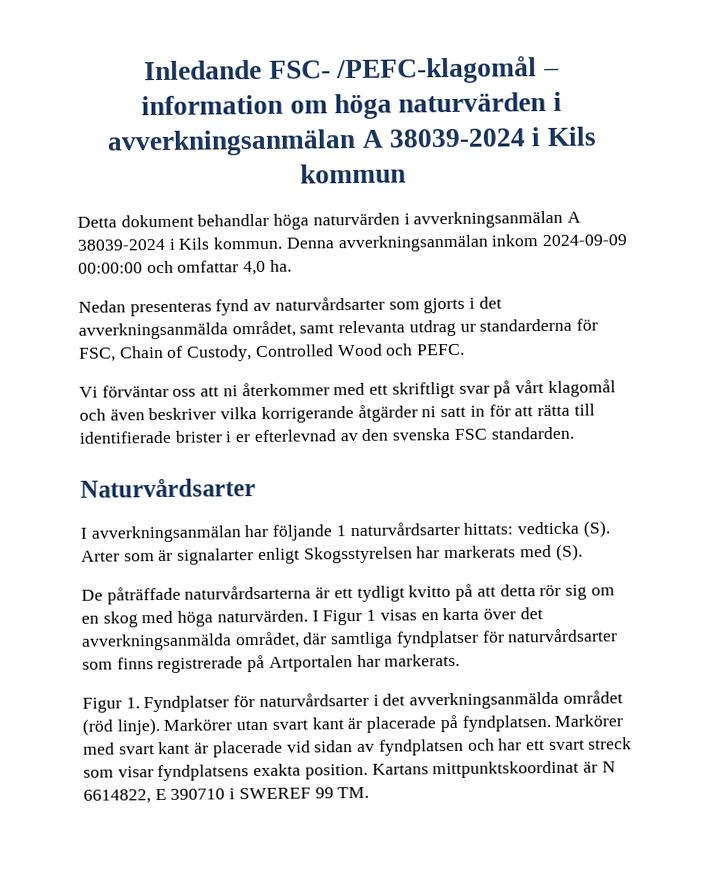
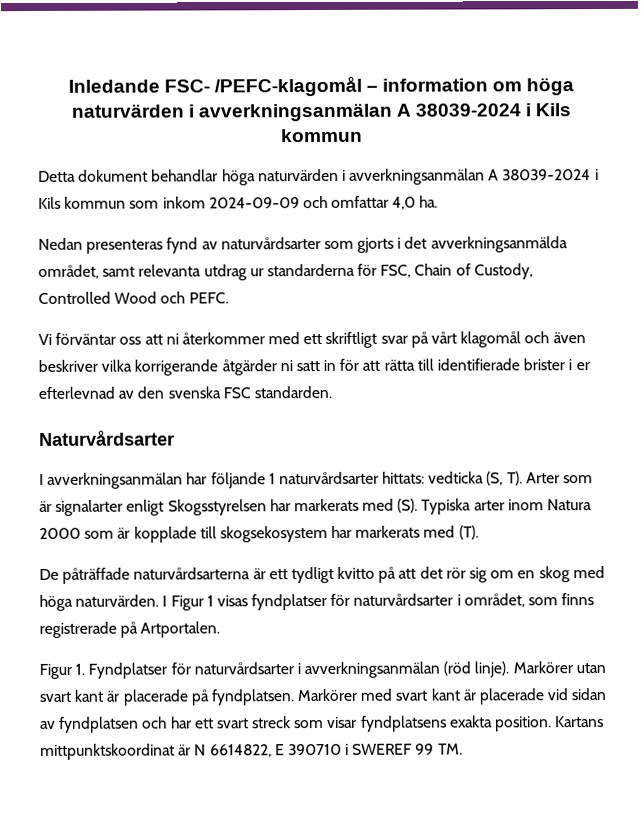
- Detta dokument behandlar höga naturvärden i avverkningsanmälan A 38039-2024 i Kils kommun. Denna avverkningsanmälan inkom 2024-09-09 00:00:00 och omfattar 4,0 ha.
+ Detta dokument behandlar höga naturvärden i avverkningsanmälan A 38039-2024 i Kils kommun som inkom 2024-09-09 och omfattar 4,0 ha.
- I avverkningsanmälan har följande 1 naturvårdsarter hittats: vedticka (S). Arter som är signalarter enligt Skogsstyrelsen har markerats med (S).
+ I avverkningsanmälan har följande 1 naturvårdsarter hittats: vedticka (S, T). Arter som är signalarter enligt Skogsstyrelsen har markerats med (S). Typiska arter inom Natura 2000 som är kopplade till skogsekosystem har markerats med (T).
- De påträffade naturvårdsarterna är ett tydligt kvitto på att detta rör sig om en skog med höga naturvärden.
+ De påträffade naturvårdsarterna är ett tydligt kvitto på att det rör sig om en skog med höga naturvärden.
- I Figur 1 visas en karta över det avverkningsanmälda området, där samtliga fyndplatser för naturvårdsarter som finns registrerade på Artportalen har markerats.
+ I Figur 1 visas fyndplatser för naturvårdsarter i området, som finns registrerade på Artportalen.
- Figur 1. Fyndplatser för naturvårdsarter i det avverkningsanmälda området (röd linje).
+ Figur 1. Fyndplatser för naturvårdsarter i avverkningsanmälan (röd linje).

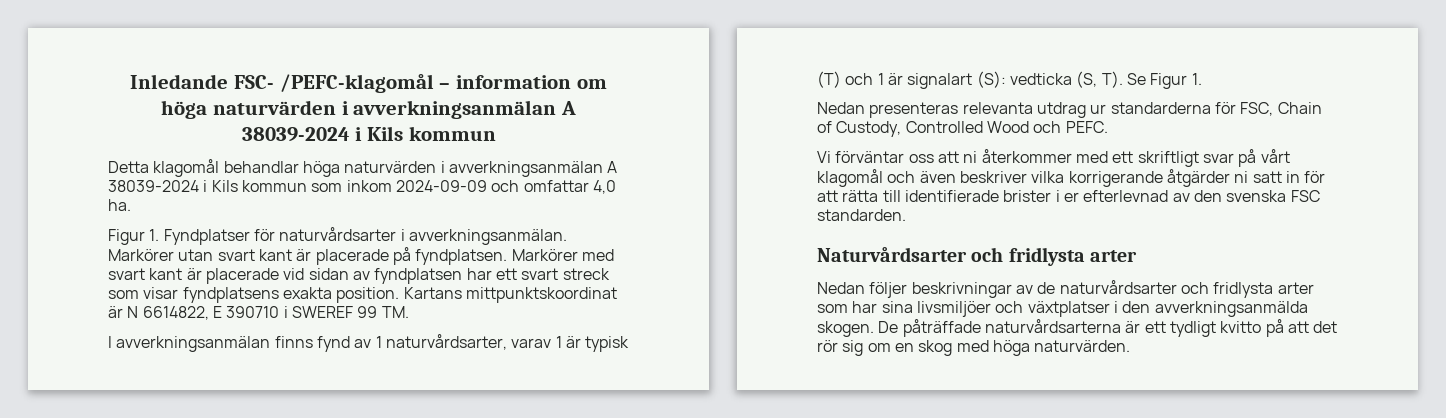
- Detta dokument behandlar höga naturvärden i avverkningsanmälan A 38039-2024 i Kils kommun som inkom 2024-09-09 och omfattar 4,0 ha.
+ Detta klagomål behandlar höga naturvärden i avverkningsanmälan A 38039-2024 i Kils kommun som inkom 2024-09-09 och omfattar 4,0 ha.
- Nedan presenteras fynd av naturvårdsarter som gjorts i det avverkningsanmälda området, samt relevanta utdrag ur standarderna för FSC, Chain of Custody, Controlled Wood och PEFC.
+ Figur 1. Fyndplatser för naturvårdsarter i avverkningsanmälan. Markörer utan svart kant är placerade på fyndplatsen. Markörer med svart kant är placerade vid sidan av fyndplatsen har ett svart streck som visar fyndplatsens exakta position. Kartans mittpunktskoordinat är N 6614822, E 390710 i SWEREF 99 TM.
+ I avverkningsanmälan finns fynd av 1 naturvårdsarter, varav 1 är typisk (T) och 1 är signalart (S): vedticka (S, T). Se Figur 1.
+ Nedan presenteras relevanta utdrag ur standarderna för FSC, Chain of Custody, Controlled Wood och PEFC.
- Naturvårdsarter
- I avverkningsanmälan har följande 1 naturvårdsarter hittats: vedticka (S, T). Arter som är signalarter enligt Skogsstyrelsen har markerats med (S). Typiska arter inom Natura 2000 som är kopplade till skogsekosystem har markerats med (T).
- De påträffade naturvårdsarterna är ett tydligt kvitto på att det rör sig om en skog med höga naturvärden. I Figur 1 visas fyndplatser för naturvårdsarter i området, som finns registrerade på Artportalen.
- Figur 1. Fyndplatser för naturvårdsarter i avverkningsanmälan (röd linje). Markörer utan svart kant är placerade på fyndplatsen. Markörer med svart kant är placerade vid sidan av fyndplatsen och har ett svart streck som visar fyndplatsens exakta position. Kartans mittpunktskoordinat är N 6614822, E 390710 i SWEREF 99 TM.
+ Naturvårdsarter och fridlysta arter
+ Nedan följer beskrivningar av de naturvårdsarter och fridlysta arter som har sina livsmiljöer och växtplatser i den avverkningsanmälda skogen. De påträffade naturvårdsarterna är ett tydligt kvitto på att det rör sig om en skog med höga naturvärden.

